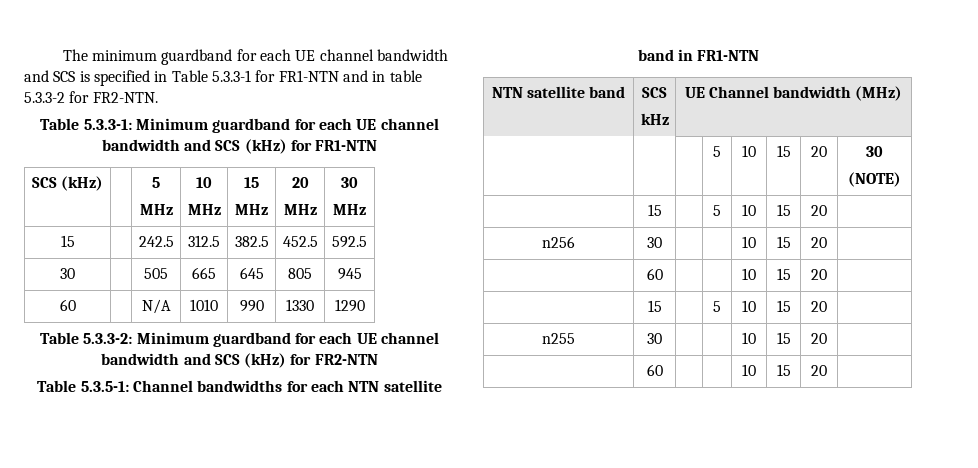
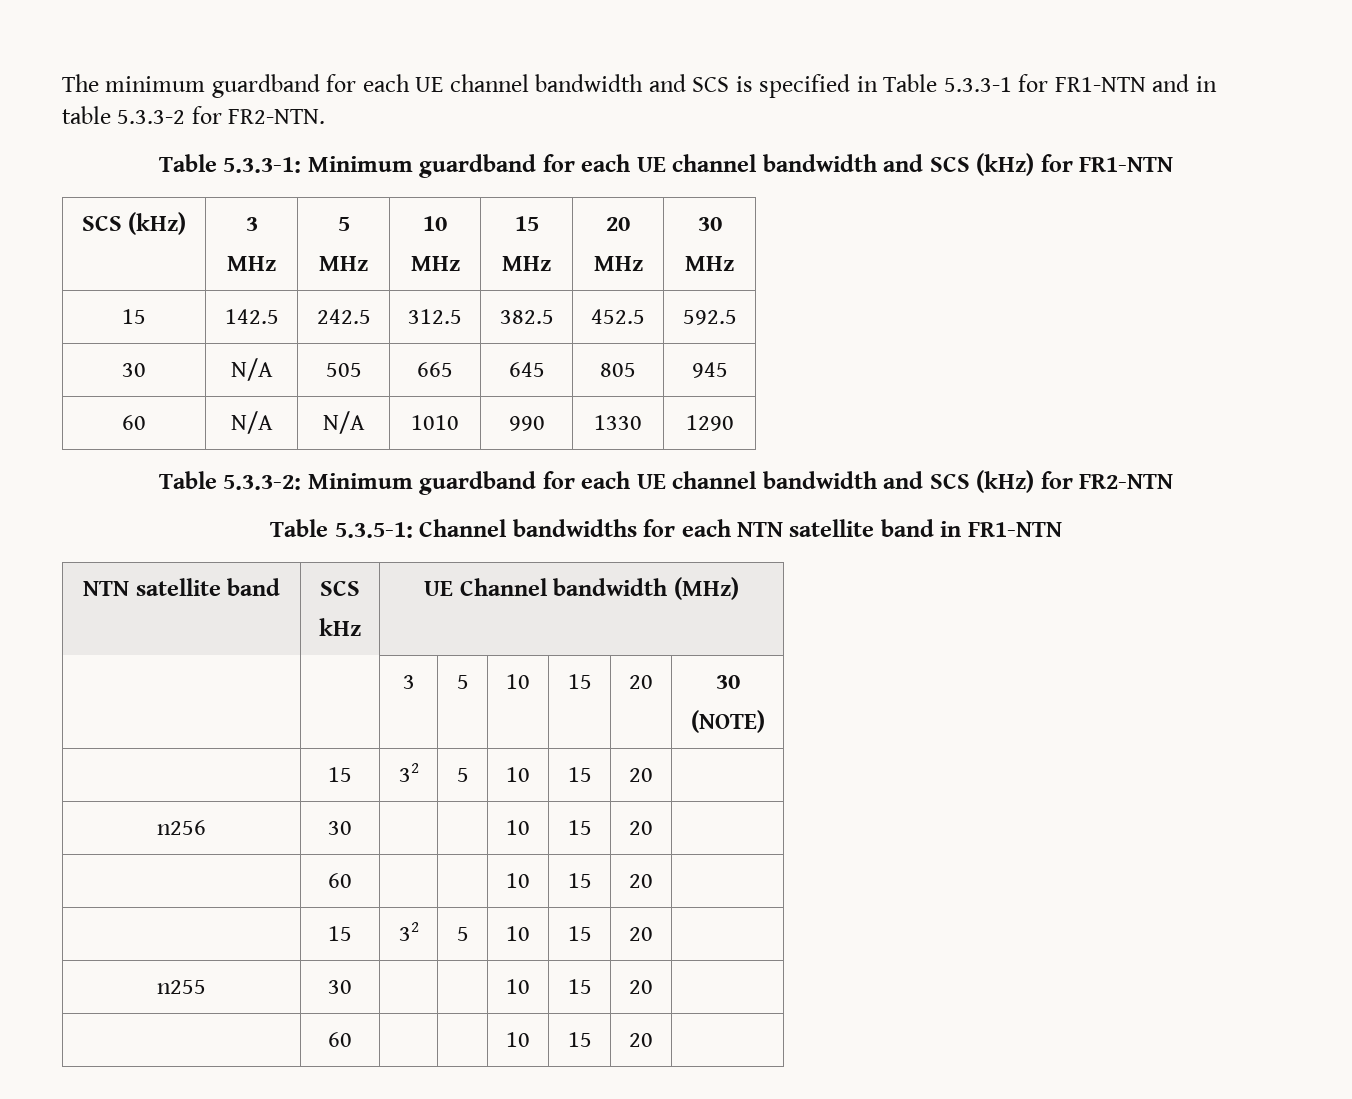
- SCS (kHz) | | 5
+ SCS (kHz) | 3
+ MHz | 5
- 15 | | 242.5 | 312.5 | 382.5 | 452.5 | 592.5
+ 15 | 142.5 | 242.5 | 312.5 | 382.5 | 452.5 | 592.5
- 30 | | 505 | 665 | 645 | 805 | 945
+ 30 | N/A | 505 | 665 | 645 | 805 | 945
- 60 | | N/A | 1010 | 990 | 1330 | 1290
+ 60 | N/A | N/A | 1010 | 990 | 1330 | 1290
- | | | 5 | 10 | 15 | 20 | 30
+ | | 3 | 5 | 10 | 15 | 20 | 30
  (NOTE)
- | 15 | | 5 | 10 | 15 | 20 |
+ | 15 | 32 | 5 | 10 | 15 | 20 |
  n256 | 30 | | | 10 | 15 | 20 |
  | 60 | | | 10 | 15 | 20 |
- | 15 | | 5 | 10 | 15 | 20 |
+ | 15 | 32 | 5 | 10 | 15 | 20 |

